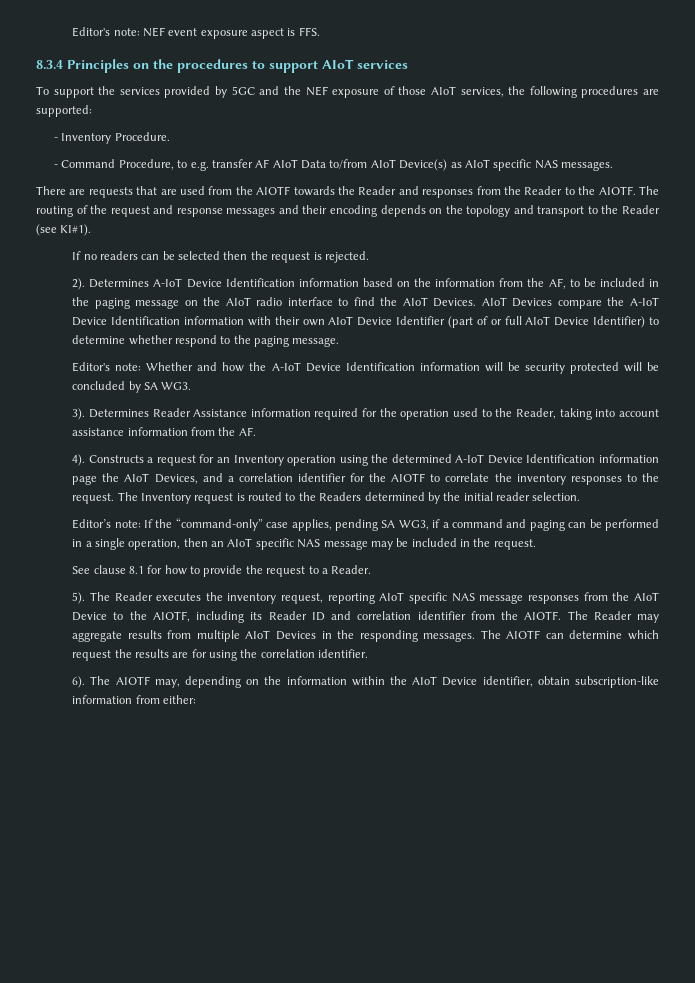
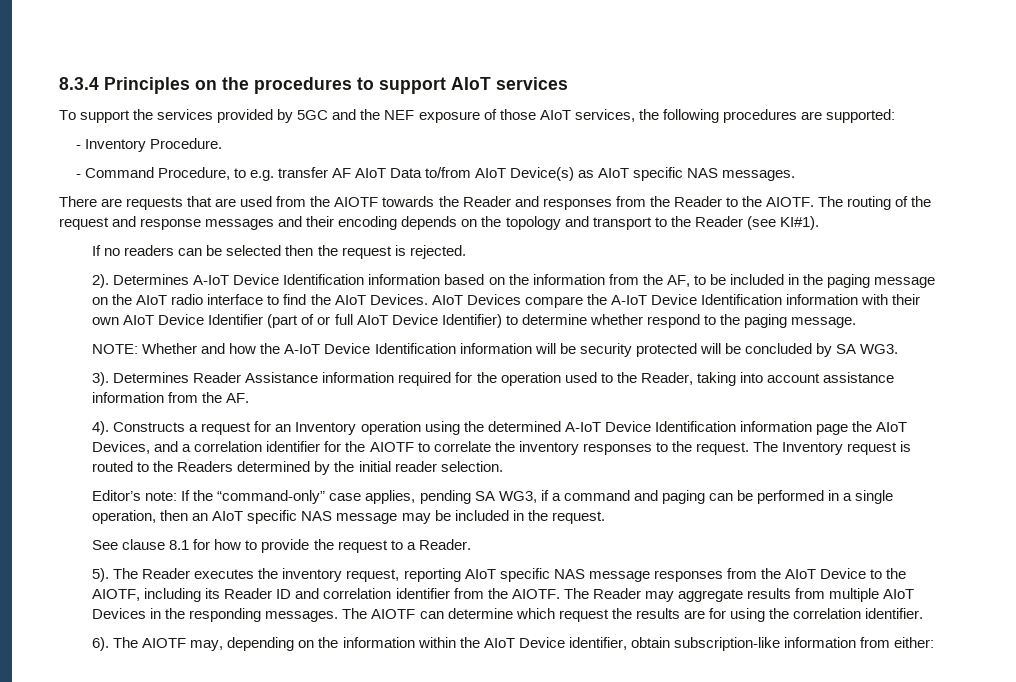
- Editor's note: NEF event exposure aspect is FFS.
- Editor's note: Whether and how the A-IoT Device Identification information will be security protected will be concluded by SA WG3.
+ NOTE: Whether and how the A-IoT Device Identification information will be security protected will be concluded by SA WG3.

